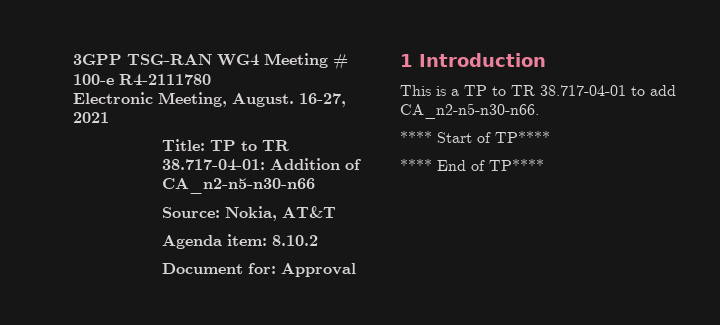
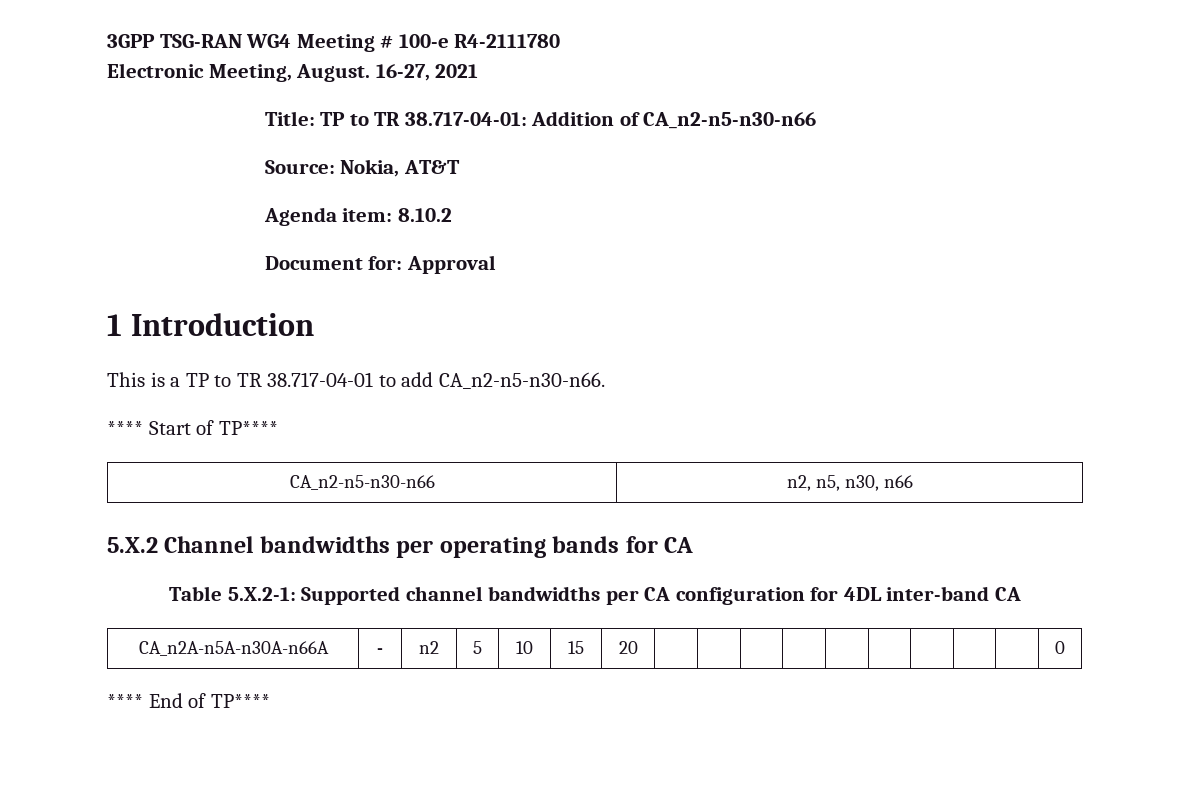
+ CA_n2-n5-n30-n66 | n2, n5, n30, n66
+ 5.X.2 Channel bandwidths per operating bands for CA
+ Table 5.X.2-1: Supported channel bandwidths per CA configuration for 4DL inter-band CA
+ CA_n2A-n5A-n30A-n66A | - | n2 | 5 | 10 | 15 | 20 | | | | | | | | | | 0

